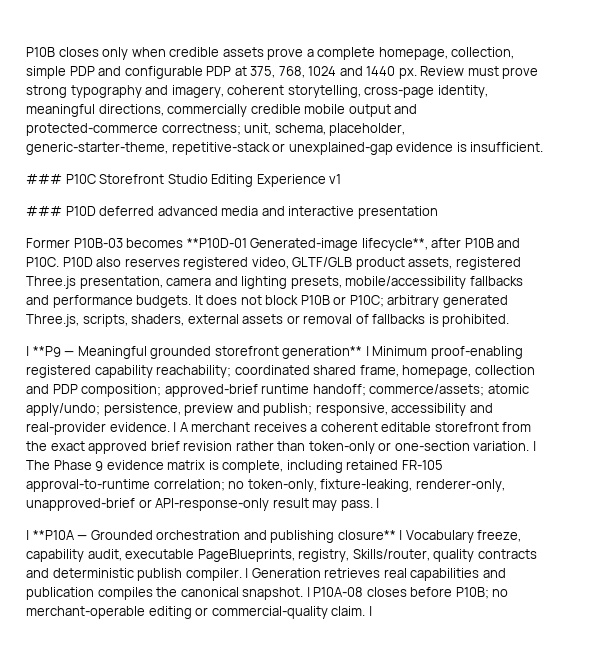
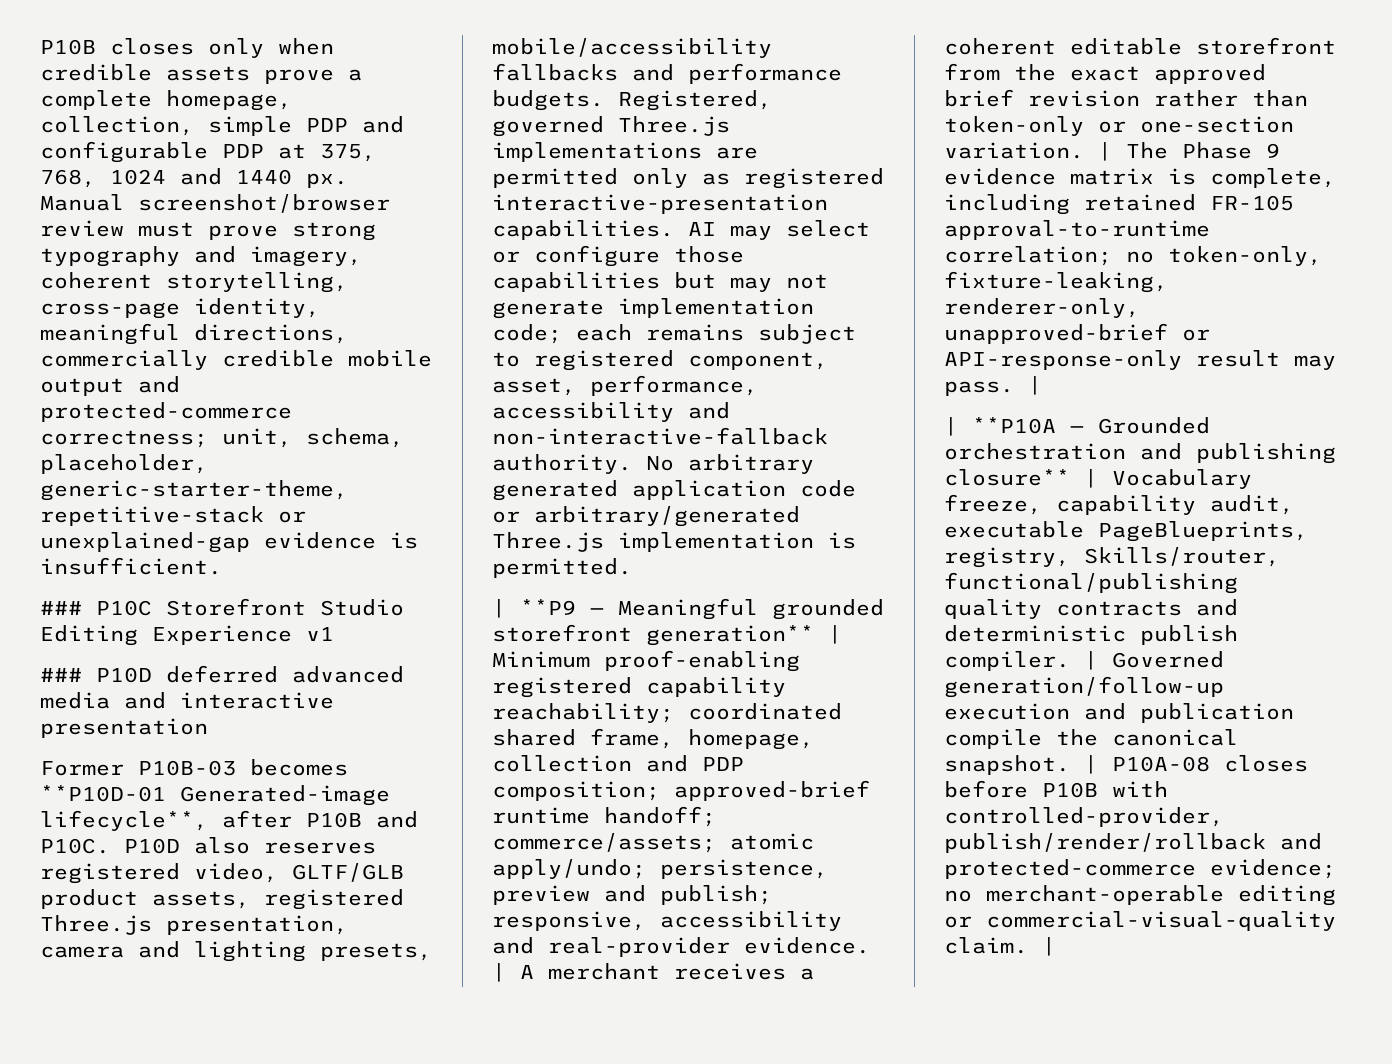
- Review must prove strong typography and imagery, coherent storytelling, cross-page identity, meaningful directions, commercially credible mobile output and protected-commerce correctness; unit, schema, placeholder, generic-starter-theme, repetitive-stack or unexplained-gap evidence is insufficient.
+ Manual screenshot/browser review must prove strong typography and imagery, coherent storytelling, cross-page identity, meaningful directions, commercially credible mobile output and protected-commerce correctness; unit, schema, placeholder, generic-starter-theme, repetitive-stack or unexplained-gap evidence is insufficient.
- It does not block P10B or P10C; arbitrary generated Three.js, scripts, shaders, external assets or removal of fallbacks is prohibited.
+ Registered, governed Three.js implementations are permitted only as registered interactive-presentation capabilities. AI may select or configure those capabilities but may not generate implementation code; each remains subject to registered component, asset, performance, accessibility and non-interactive-fallback authority. No arbitrary generated application code or arbitrary/generated Three.js implementation is permitted.
- | **P10A — Grounded orchestration and publishing closure** | Vocabulary freeze, capability audit, executable PageBlueprints, registry, Skills/router, quality contracts and deterministic publish compiler.
+ | **P10A — Grounded orchestration and publishing closure** | Vocabulary freeze, capability audit, executable PageBlueprints, registry, Skills/router, functional/publishing quality contracts and deterministic publish compiler.
- | Generation retrieves real capabilities and publication compiles the canonical snapshot.
+ | Governed generation/follow-up execution and publication compile the canonical snapshot.
- | P10A-08 closes before P10B; no merchant-operable editing or commercial-quality claim.
+ | P10A-08 closes before P10B with controlled-provider, publish/render/rollback and protected-commerce evidence; no merchant-operable editing or commercial-visual-quality claim.

